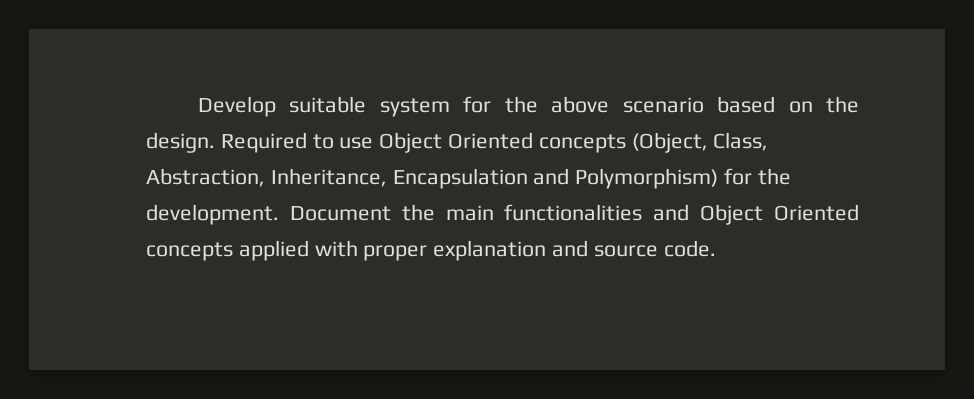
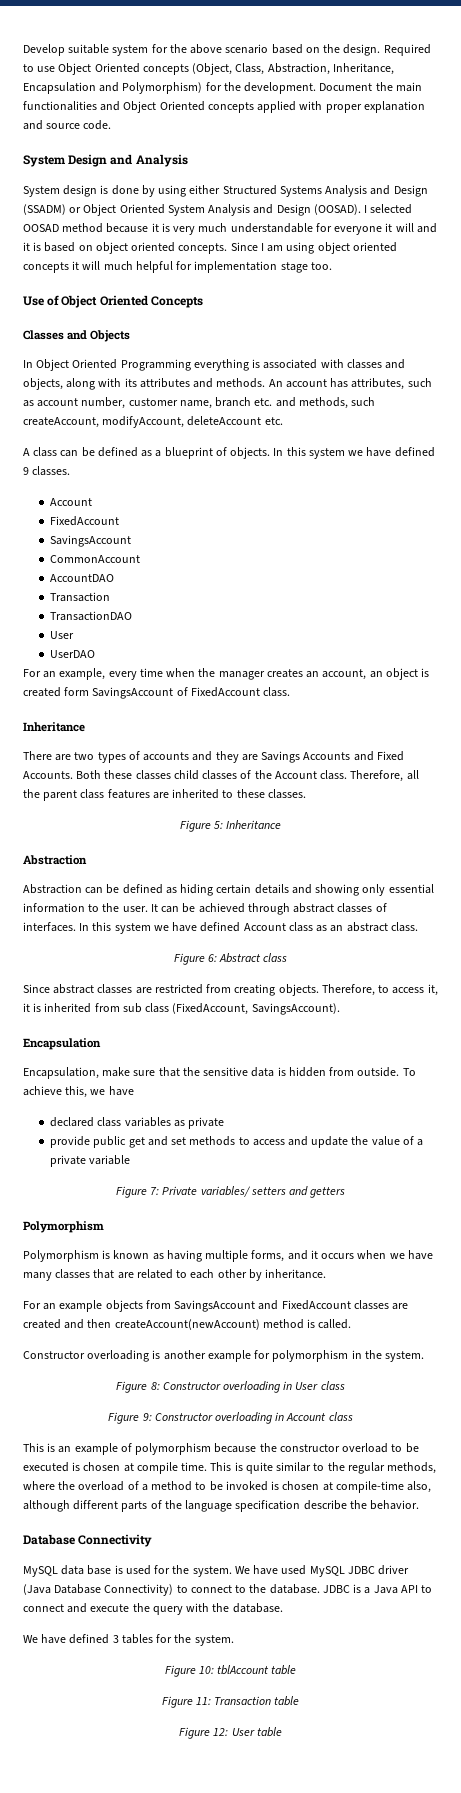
+ System Design and Analysis
+ System design is done by using either Structured Systems Analysis and Design (SSADM) or Object Oriented System Analysis and Design (OOSAD). I selected OOSAD method because it is very much understandable for everyone it will and it is based on object oriented concepts. Since I am using object oriented concepts it will much helpful for implementation stage too.
+ Use of Object Oriented Concepts
+ Classes and Objects
+ In Object Oriented Programming everything is associated with classes and objects, along with its attributes and methods. An account has attributes, such as account number, customer name, branch etc. and methods, such createAccount, modifyAccount, deleteAccount etc.
+ A class can be defined as a blueprint of objects. In this system we have defined 9 classes.
+ Account
+ FixedAccount
+ SavingsAccount
+ CommonAccount
+ AccountDAO
+ Transaction
+ TransactionDAO
+ User
+ UserDAO
+ For an example, every time when the manager creates an account, an object is created form SavingsAccount of FixedAccount class.
+ Inheritance
+ There are two types of accounts and they are Savings Accounts and Fixed Accounts. Both these classes child classes of the Account class. Therefore, all the parent class features are inherited to these classes.
+ Figure 5: Inheritance
+ Abstraction
+ Abstraction can be defined as hiding certain details and showing only essential information to the user. It can be achieved through abstract classes of interfaces. In this system we have defined Account class as an abstract class.
+ Figure 6: Abstract class
+ Since abstract classes are restricted from creating objects. Therefore, to access it, it is inherited from sub class (FixedAccount, SavingsAccount).
+ Encapsulation
+ Encapsulation, make sure that the sensitive data is hidden from outside. To achieve this, we have
+ declared class variables as private
+ provide public get and set methods to access and update the value of a private variable
+ Figure 7: Private variables/ setters and getters
+ Polymorphism
+ Polymorphism is known as having multiple forms, and it occurs when we have many classes that are related to each other by inheritance.
+ For an example objects from SavingsAccount and FixedAccount classes are created and then createAccount(newAccount) method is called.
+ Constructor overloading is another example for polymorphism in the system.
+ Figure 8: Constructor overloading in User class
+ Figure 9: Constructor overloading in Account class
+ This is an example of polymorphism because the constructor overload to be executed is chosen at compile time. This is quite similar to the regular methods, where the overload of a method to be invoked is chosen at compile-time also, although different parts of the language specification describe the behavior.
+ Database Connectivity
+ MySQL data base is used for the system. We have used MySQL JDBC driver (Java Database Connectivity) to connect to the database. JDBC is a Java API to connect and execute the query with the database.
+ We have defined 3 tables for the system.
+ Figure 10: tblAccount table
+ Figure 11: Transaction table
+ Figure 12: User table

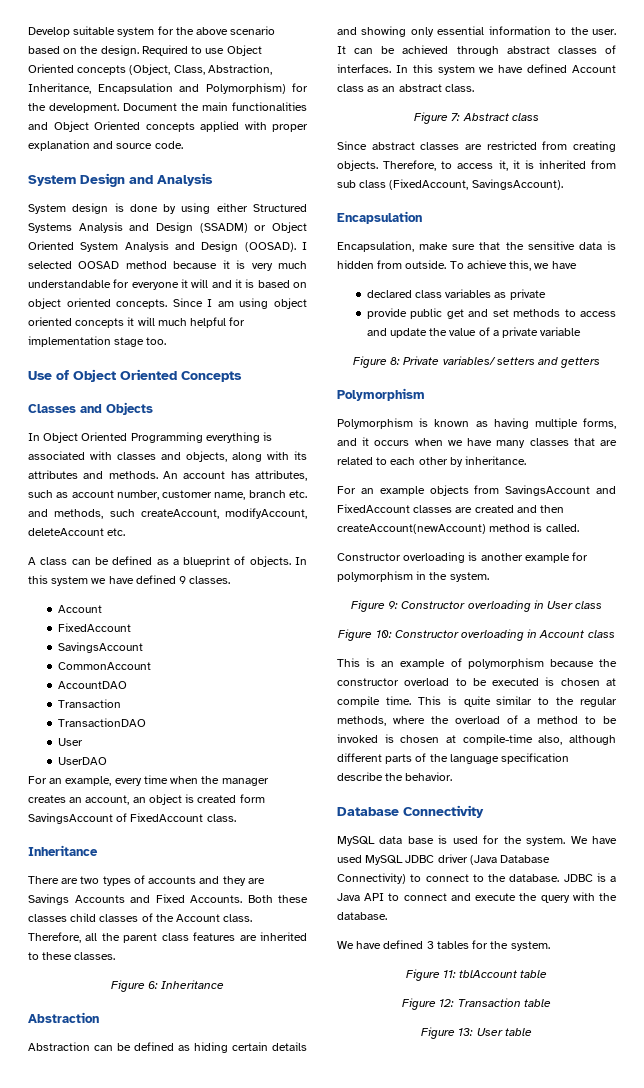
- Figure 5: Inheritance
+ Figure 6: Inheritance
- Figure 6: Abstract class
+ Figure 7: Abstract class
- Figure 7: Private variables/ setters and getters
+ Figure 8: Private variables/ setters and getters
- Figure 8: Constructor overloading in User class
+ Figure 9: Constructor overloading in User class
- Figure 9: Constructor overloading in Account class
+ Figure 10: Constructor overloading in Account class
- Figure 10: tblAccount table
+ Figure 11: tblAccount table
- Figure 11: Transaction table
+ Figure 12: Transaction table
- Figure 12: User table
+ Figure 13: User table

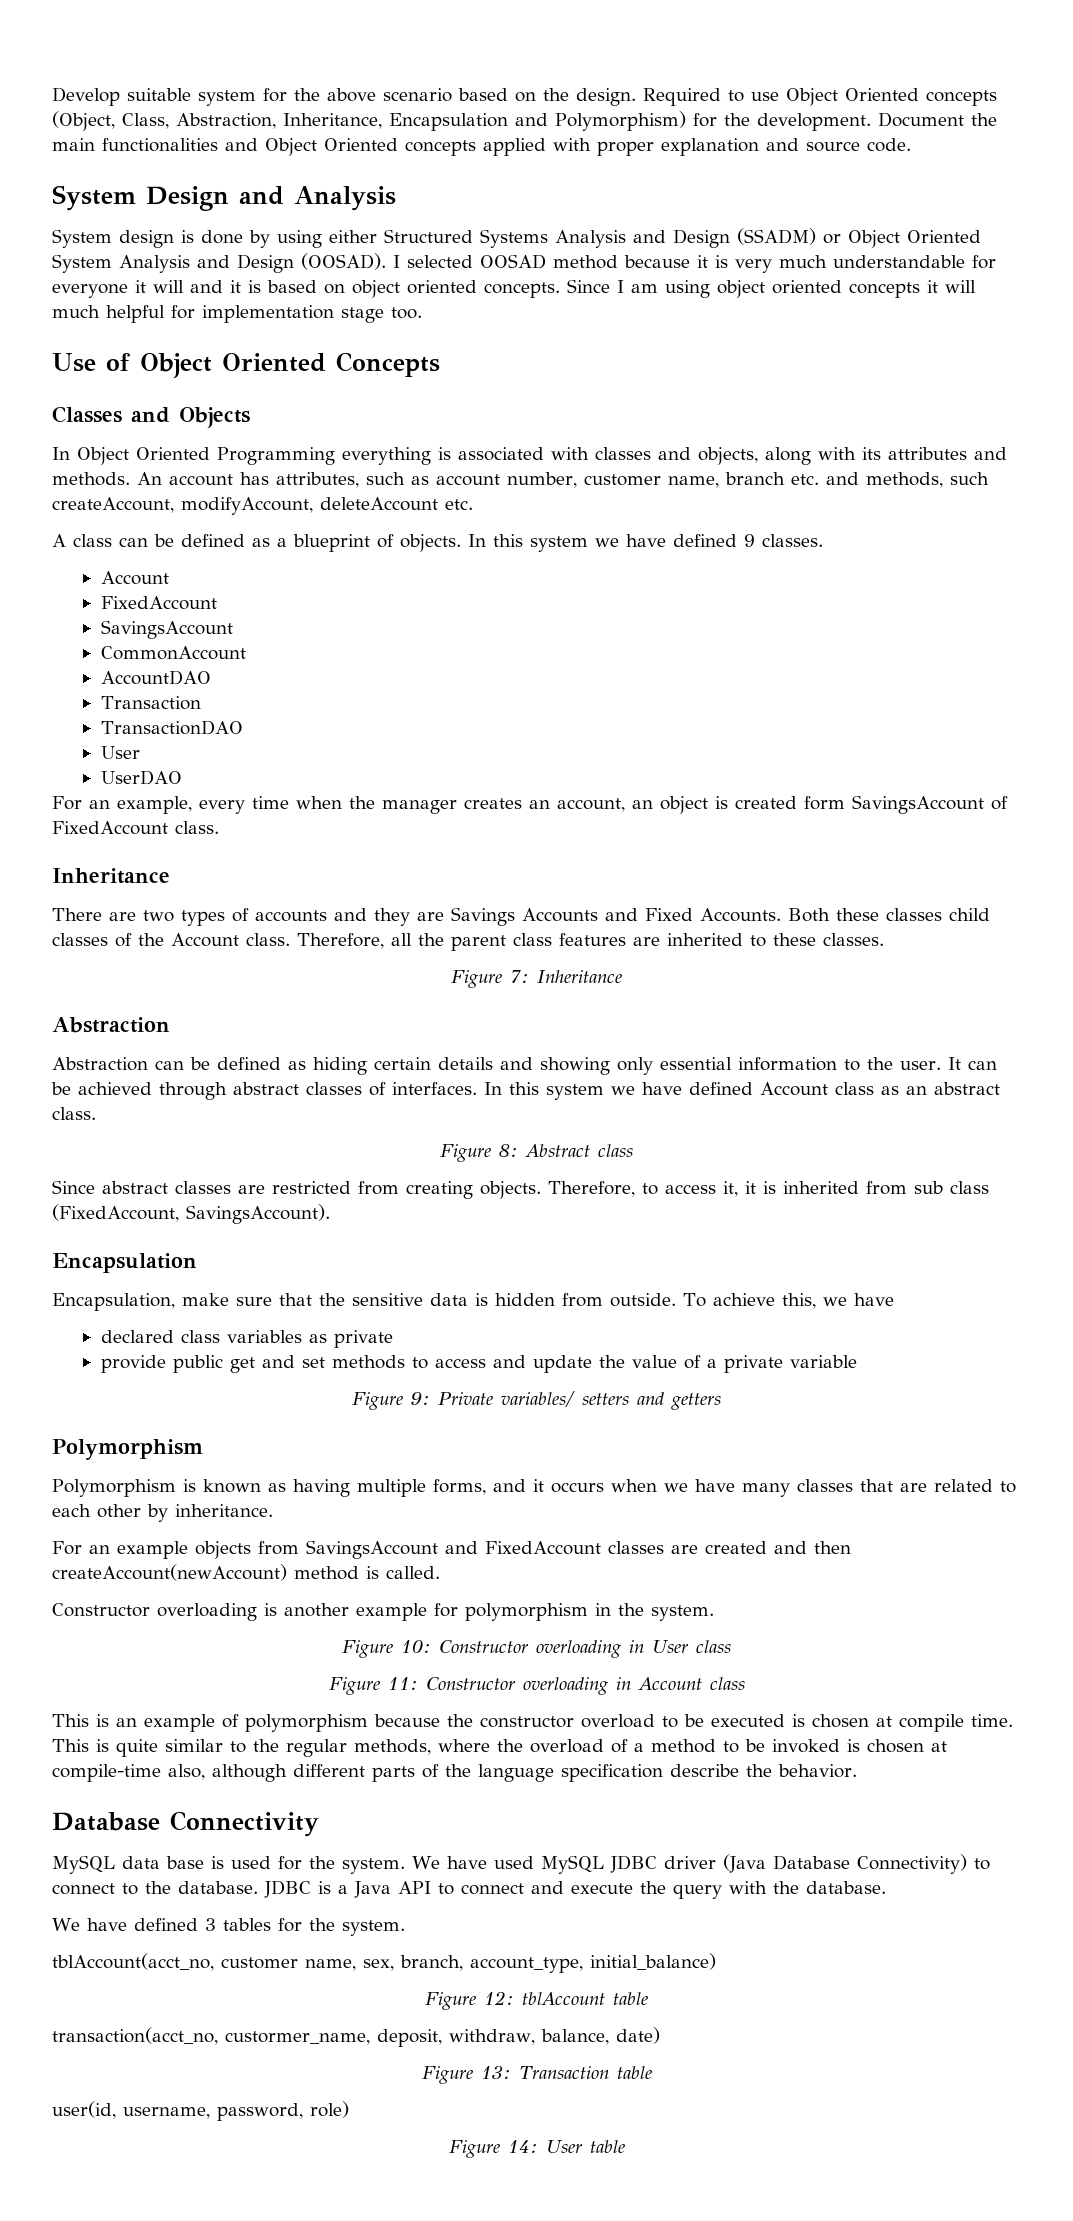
- Figure 6: Inheritance
+ Figure 7: Inheritance
- Figure 7: Abstract class
+ Figure 8: Abstract class
- Figure 8: Private variables/ setters and getters
+ Figure 9: Private variables/ setters and getters
- Figure 9: Constructor overloading in User class
+ Figure 10: Constructor overloading in User class
- Figure 10: Constructor overloading in Account class
+ Figure 11: Constructor overloading in Account class
- Figure 11: tblAccount table
+ tblAccount(acct_no, customer name, sex, branch, account_type, initial_balance)
+ Figure 12: tblAccount table
- Figure 12: Transaction table
+ transaction(acct_no, custormer_name, deposit, withdraw, balance, date)
+ Figure 13: Transaction table
- Figure 13: User table
+ user(id, username, password, role)
+ Figure 14: User table

